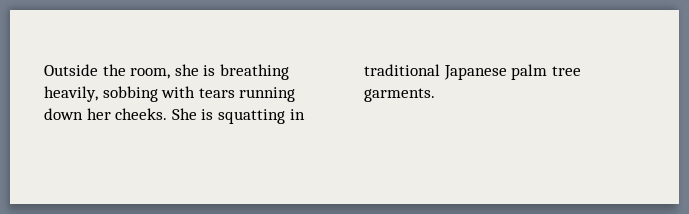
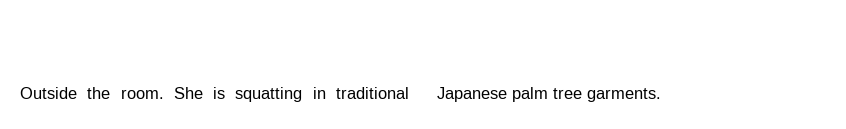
- Outside the room, she is breathing heavily, sobbing with tears running down her cheeks.
+ Outside the room.

